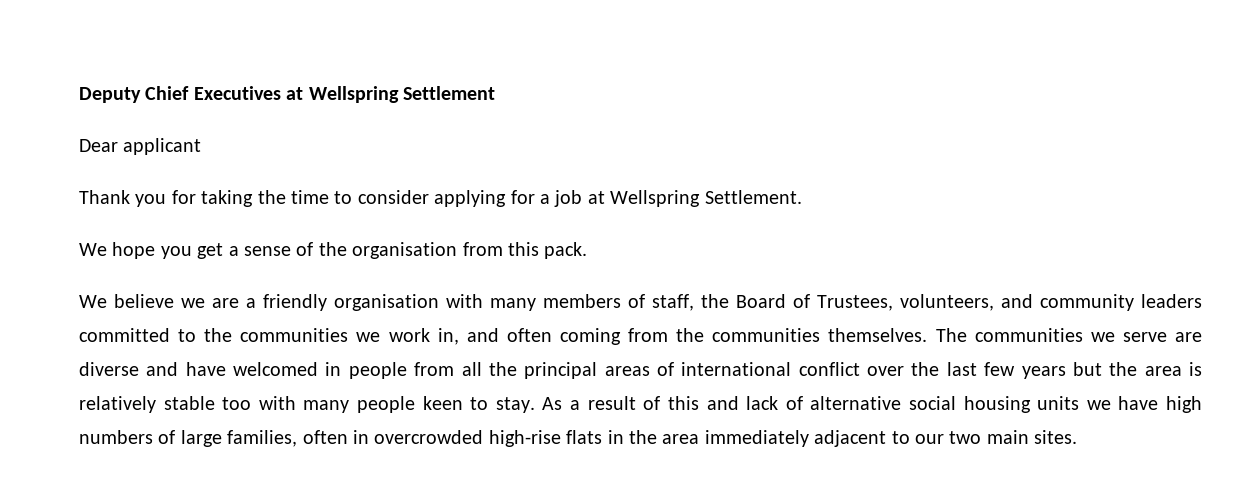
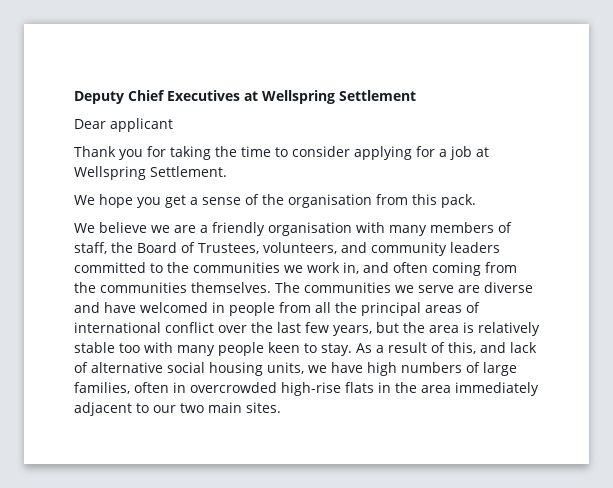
- The communities we serve are diverse and have welcomed in people from all the principal areas of international conflict over the last few years but the area is relatively stable too with many people keen to stay.
+ The communities we serve are diverse and have welcomed in people from all the principal areas of international conflict over the last few years, but the area is relatively stable too with many people keen to stay.
- As a result of this and lack of alternative social housing units we have high numbers of large families, often in overcrowded high-rise flats in the area immediately adjacent to our two main sites.
+ As a result of this, and lack of alternative social housing units, we have high numbers of large families, often in overcrowded high-rise flats in the area immediately adjacent to our two main sites.

